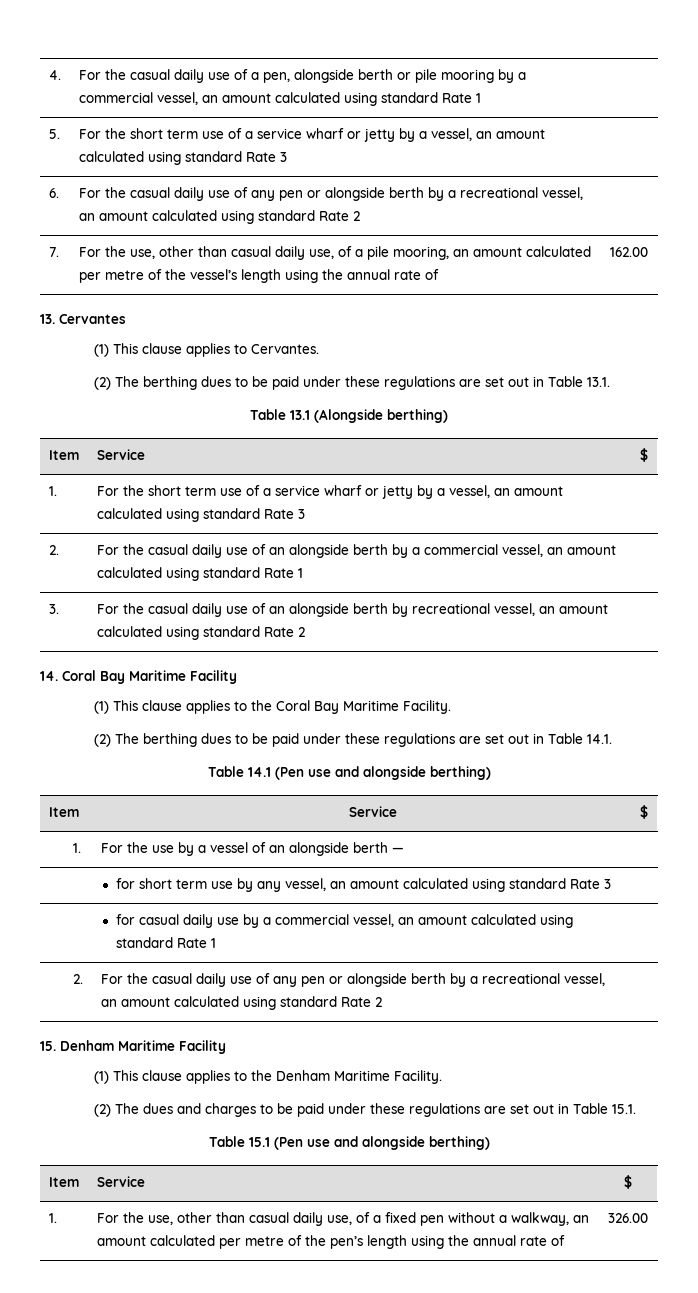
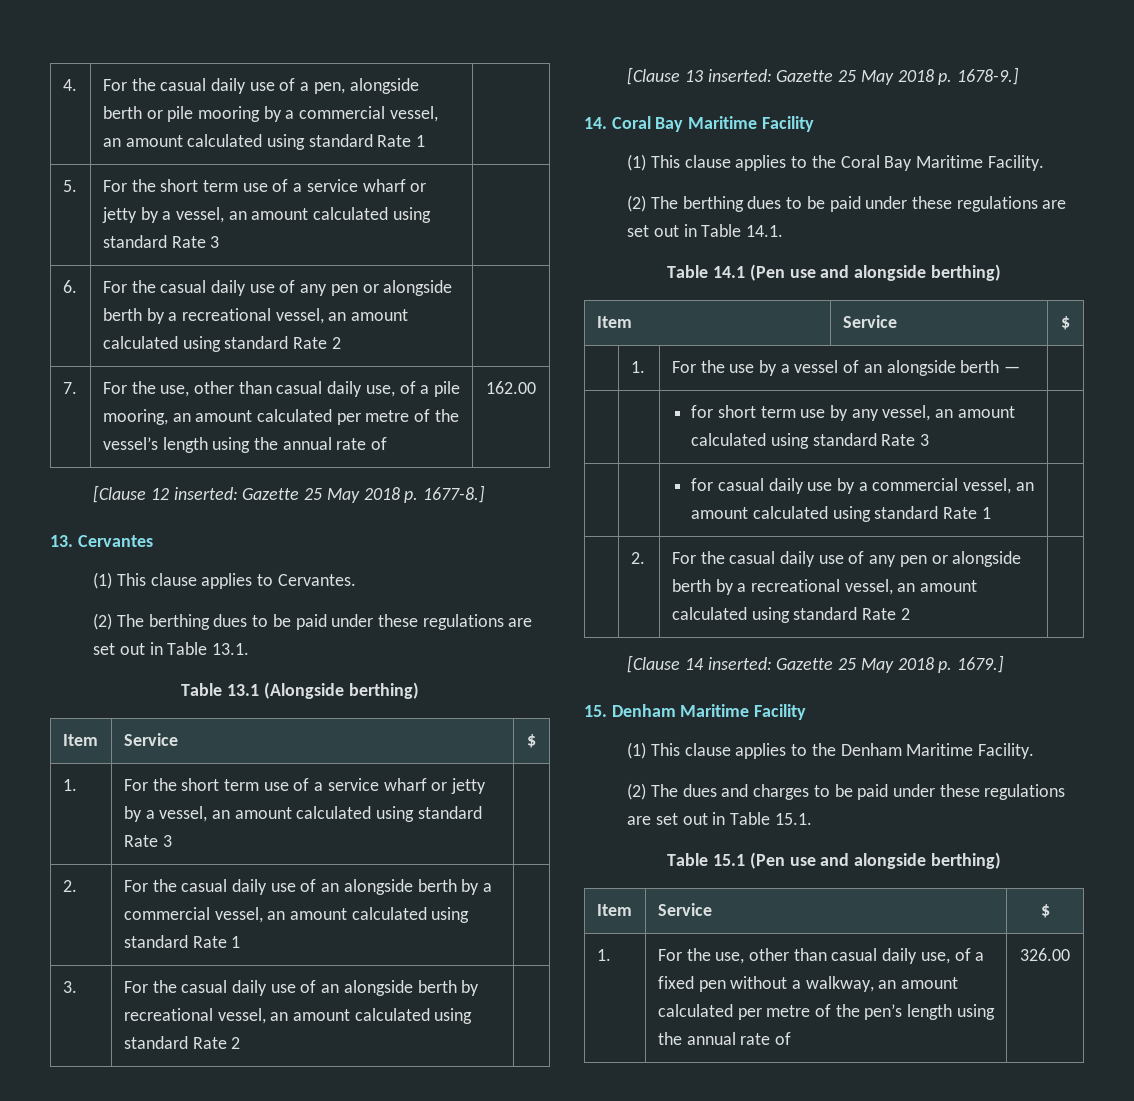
+ [Clause 12 inserted: Gazette 25 May 2018 p. 1677-8.]
+ [Clause 13 inserted: Gazette 25 May 2018 p. 1678-9.]
+ [Clause 14 inserted: Gazette 25 May 2018 p. 1679.]

